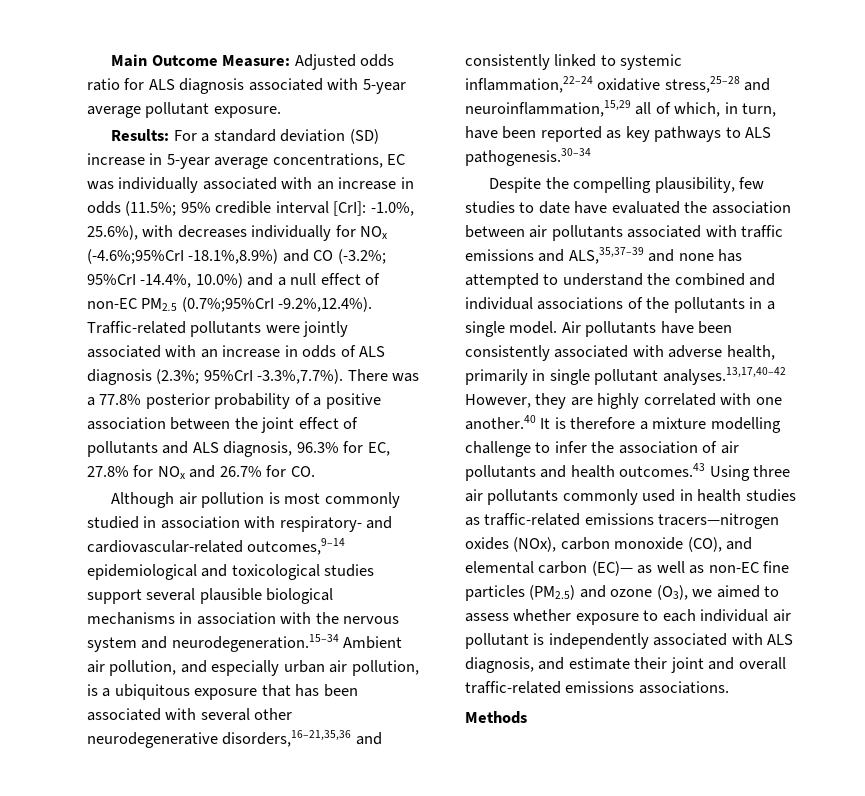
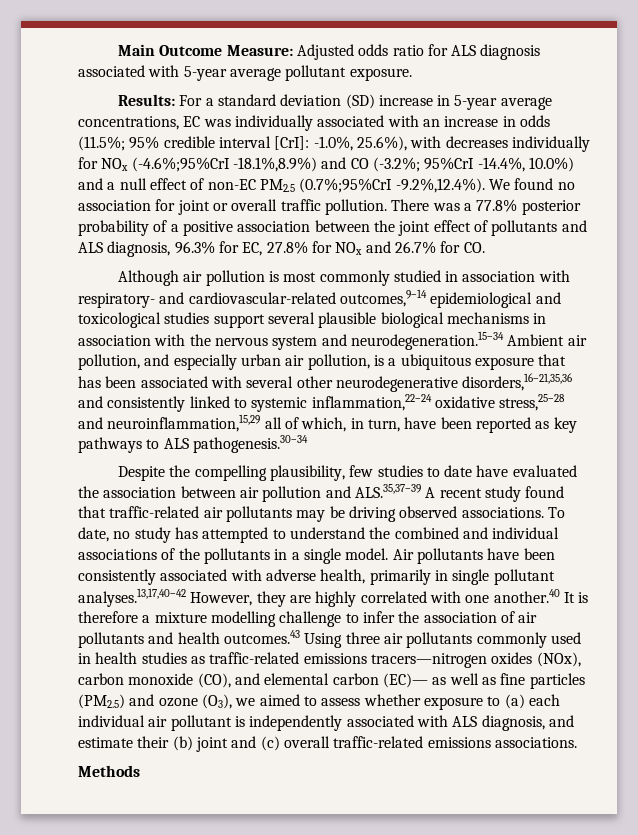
- 95%CrI -14.4%, 10.0%) and a null effect of non-EC PM2.5 (0.7%;95%CrI -9.2%,12.4%). Traffic-related pollutants were jointly associated with an increase in odds of ALS diagnosis (2.3%; 95%CrI -3.3%,7.7%). There was a 77.8% posterior probability of a positive association between the joint effect of pollutants and ALS diagnosis, 96.3% for EC, 27.8% for NOx and 26.7% for CO.
+ 95%CrI -14.4%, 10.0%) and a null effect of non-EC PM2.5 (0.7%;95%CrI -9.2%,12.4%). We found no association for joint or overall traffic pollution. There was a 77.8% posterior probability of a positive association between the joint effect of pollutants and ALS diagnosis, 96.3% for EC, 27.8% for NOx and 26.7% for CO.
- Despite the compelling plausibility, few studies to date have evaluated the association between air pollutants associated with traffic emissions and ALS,35,37–39 and none has attempted to understand the combined and individual associations of the pollutants in a single model.
+ Despite the compelling plausibility, few studies to date have evaluated the association between air pollution and ALS.35,37–39 A recent study found that traffic-related air pollutants may be driving observed associations. To date, no study has attempted to understand the combined and individual associations of the pollutants in a single model.
- Air pollutants have been consistently associated with adverse health, primarily in single pollutant analyses.13,17,40–42 However, they are highly correlated with one another.40 It is therefore a mixture modelling challenge to infer the association of air pollutants and health outcomes.43 Using three air pollutants commonly used in health studies as traffic-related emissions tracers—nitrogen oxides (NOx), carbon monoxide (CO), and elemental carbon (EC)— as well as non-EC fine particles (PM2.5) and ozone (O3), we aimed to assess whether exposure to each individual air pollutant is independently associated with ALS diagnosis, and estimate their joint and overall traffic-related emissions associations.
+ Air pollutants have been consistently associated with adverse health, primarily in single pollutant analyses.13,17,40–42 However, they are highly correlated with one another.40 It is therefore a mixture modelling challenge to infer the association of air pollutants and health outcomes.43 Using three air pollutants commonly used in health studies as traffic-related emissions tracers—nitrogen oxides (NOx), carbon monoxide (CO), and elemental carbon (EC)— as well as fine particles (PM2.5) and ozone (O3), we aimed to assess whether exposure to (a) each individual air pollutant is independently associated with ALS diagnosis, and estimate their (b) joint and (c) overall traffic-related emissions associations.

